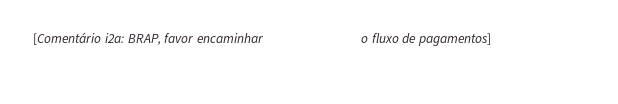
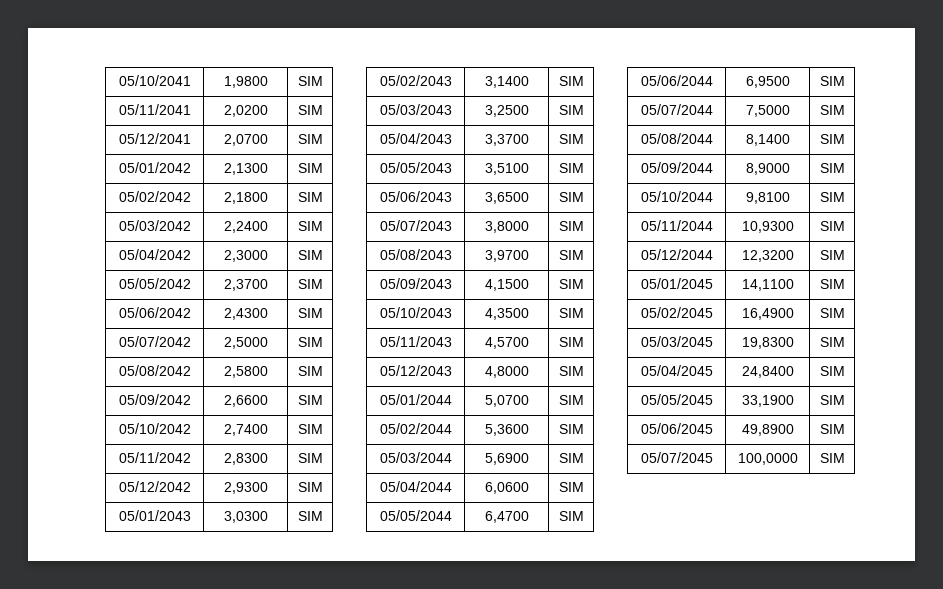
- [Comentário i2a: BRAP, favor encaminhar o fluxo de pagamentos]
+ 05/10/2041 | 1,9800 | SIM
+ 05/11/2041 | 2,0200 | SIM
+ 05/12/2041 | 2,0700 | SIM
+ 05/01/2042 | 2,1300 | SIM
+ 05/02/2042 | 2,1800 | SIM
+ 05/03/2042 | 2,2400 | SIM
+ 05/04/2042 | 2,3000 | SIM
+ 05/05/2042 | 2,3700 | SIM
+ 05/06/2042 | 2,4300 | SIM
+ 05/07/2042 | 2,5000 | SIM
+ 05/08/2042 | 2,5800 | SIM
+ 05/09/2042 | 2,6600 | SIM
+ 05/10/2042 | 2,7400 | SIM
+ 05/11/2042 | 2,8300 | SIM
+ 05/12/2042 | 2,9300 | SIM
+ 05/01/2043 | 3,0300 | SIM
+ 05/02/2043 | 3,1400 | SIM
+ 05/03/2043 | 3,2500 | SIM
+ 05/04/2043 | 3,3700 | SIM
+ 05/05/2043 | 3,5100 | SIM
+ 05/06/2043 | 3,6500 | SIM
+ 05/07/2043 | 3,8000 | SIM
+ 05/08/2043 | 3,9700 | SIM
+ 05/09/2043 | 4,1500 | SIM
+ 05/10/2043 | 4,3500 | SIM
+ 05/11/2043 | 4,5700 | SIM
+ 05/12/2043 | 4,8000 | SIM
+ 05/01/2044 | 5,0700 | SIM
+ 05/02/2044 | 5,3600 | SIM
+ 05/03/2044 | 5,6900 | SIM
+ 05/04/2044 | 6,0600 | SIM
+ 05/05/2044 | 6,4700 | SIM
+ 05/06/2044 | 6,9500 | SIM
+ 05/07/2044 | 7,5000 | SIM
+ 05/08/2044 | 8,1400 | SIM
+ 05/09/2044 | 8,9000 | SIM
+ 05/10/2044 | 9,8100 | SIM
+ 05/11/2044 | 10,9300 | SIM
+ 05/12/2044 | 12,3200 | SIM
+ 05/01/2045 | 14,1100 | SIM
+ 05/02/2045 | 16,4900 | SIM
+ 05/03/2045 | 19,8300 | SIM
+ 05/04/2045 | 24,8400 | SIM
+ 05/05/2045 | 33,1900 | SIM
+ 05/06/2045 | 49,8900 | SIM
+ 05/07/2045 | 100,0000 | SIM

